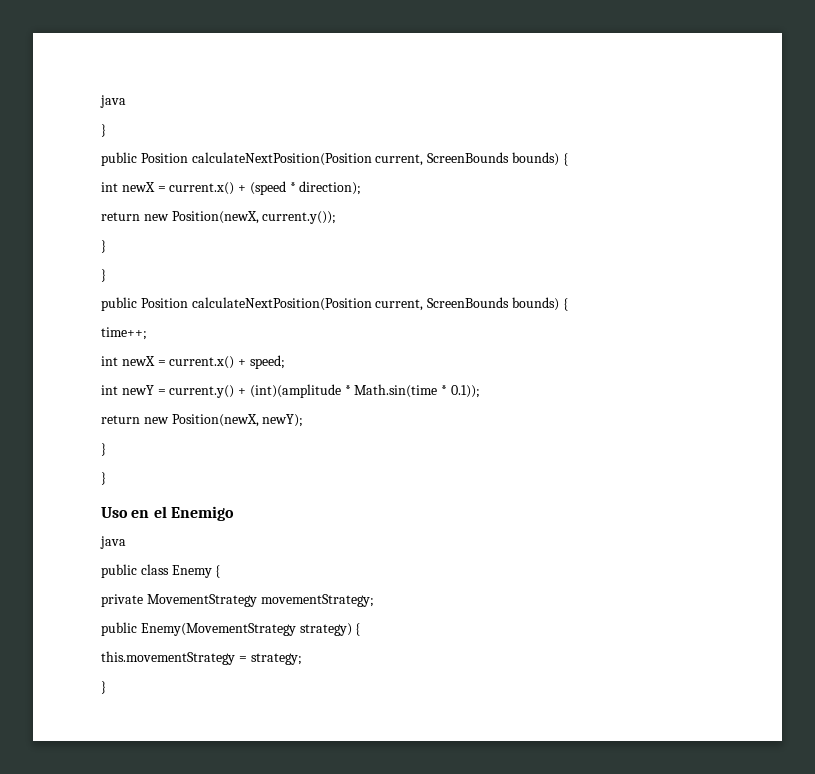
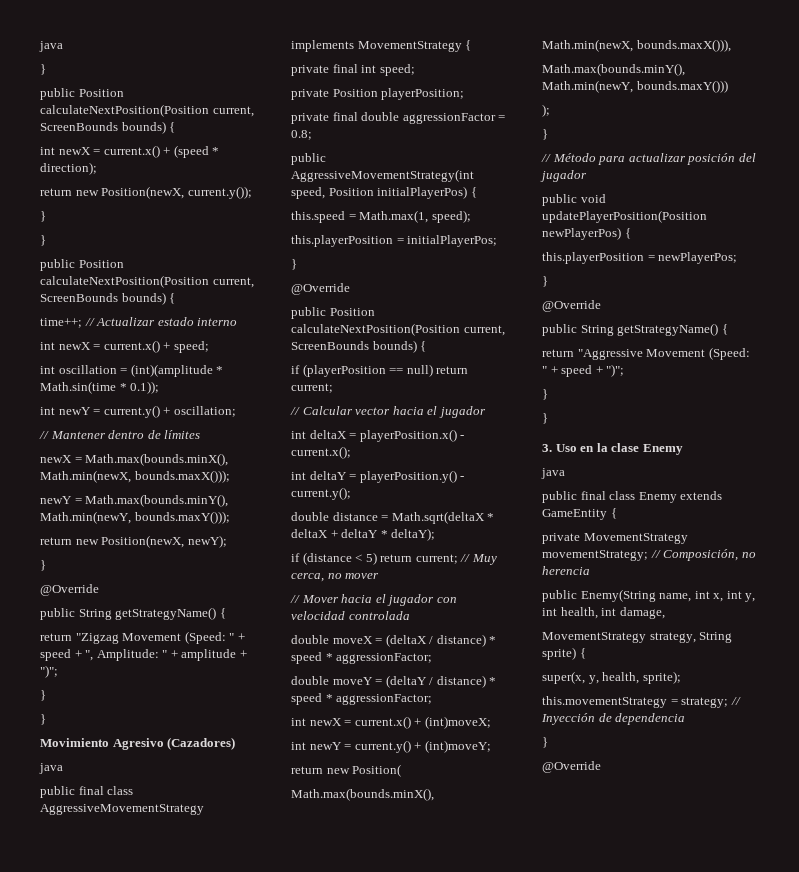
- time++;
+ time++; // Actualizar estado interno
- int newY = current.y() + (int)(amplitude * Math.sin(time * 0.1));
+ int oscillation = (int)(amplitude * Math.sin(time * 0.1));
+ int newY = current.y() + oscillation;
+ // Mantener dentro de límites
+ newX = Math.max(bounds.minX(), Math.min(newX, bounds.maxX()));
+ newY = Math.max(bounds.minY(), Math.min(newY, bounds.maxY()));
  return new Position(newX, newY);
  }
+ @Override
+ public String getStrategyName() {
+ return "Zigzag Movement (Speed: " + speed + ", Amplitude: " + amplitude + ")";
  }
- Uso en el Enemigo
+ }
+ Movimiento Agresivo (Cazadores)
  java
- public class Enemy {
- private MovementStrategy movementStrategy;
- public Enemy(MovementStrategy strategy) {
+ public final class AggressiveMovementStrategy implements MovementStrategy {
+ private final int speed;
+ private Position playerPosition;
+ private final double aggressionFactor = 0.8;
+ public AggressiveMovementStrategy(int speed, Position initialPlayerPos) {
+ this.speed = Math.max(1, speed);
+ this.playerPosition = initialPlayerPos;
+ }
+ @Override
+ public Position calculateNextPosition(Position current, ScreenBounds bounds) {
+ if (playerPosition == null) return current;
+ // Calcular vector hacia el jugador
+ int deltaX = playerPosition.x() - current.x();
+ int deltaY = playerPosition.y() - current.y();
+ double distance = Math.sqrt(deltaX * deltaX + deltaY * deltaY);
+ if (distance < 5) return current; // Muy cerca, no mover
+ // Mover hacia el jugador con velocidad controlada
+ double moveX = (deltaX / distance) * speed * aggressionFactor;
+ double moveY = (deltaY / distance) * speed * aggressionFactor;
+ int newX = current.x() + (int)moveX;
+ int newY = current.y() + (int)moveY;
+ return new Position(
+ Math.max(bounds.minX(), Math.min(newX, bounds.maxX())),
+ Math.max(bounds.minY(), Math.min(newY, bounds.maxY()))
+ );
+ }
+ // Método para actualizar posición del jugador
+ public void updatePlayerPosition(Position newPlayerPos) {
+ this.playerPosition = newPlayerPos;
+ }
+ @Override
+ public String getStrategyName() {
+ return "Aggressive Movement (Speed: " + speed + ")";
+ }
+ }
+ 3. Uso en la clase Enemy
+ java
+ public final class Enemy extends GameEntity {
+ private MovementStrategy movementStrategy; // Composición, no herencia
+ public Enemy(String name, int x, int y, int health, int damage,
+ MovementStrategy strategy, String sprite) {
+ super(x, y, health, sprite);
- this.movementStrategy = strategy;
+ this.movementStrategy = strategy; // Inyección de dependencia
  }
+ @Override

